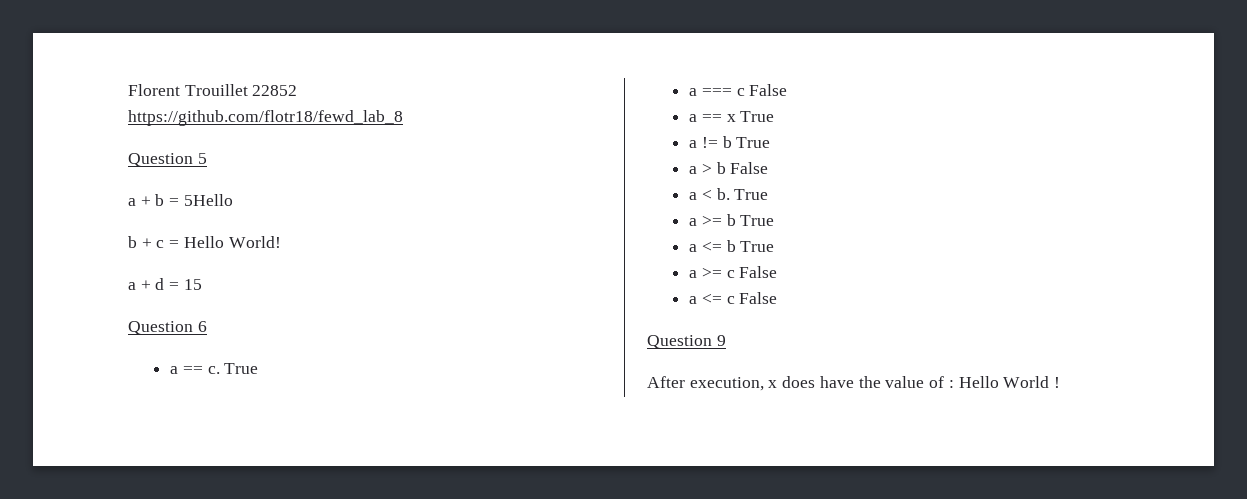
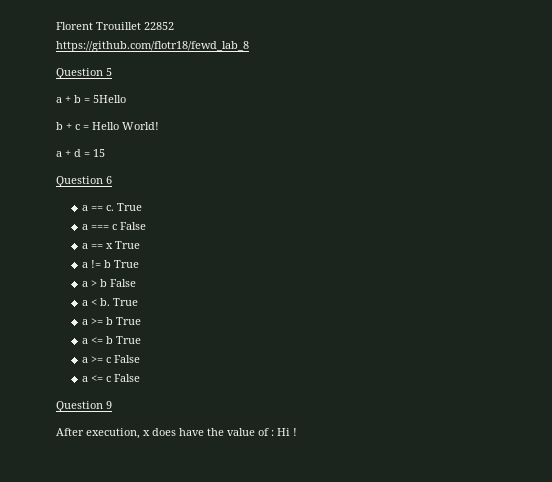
- After execution, x does have the value of : Hello World !
+ After execution, x does have the value of : Hi !

